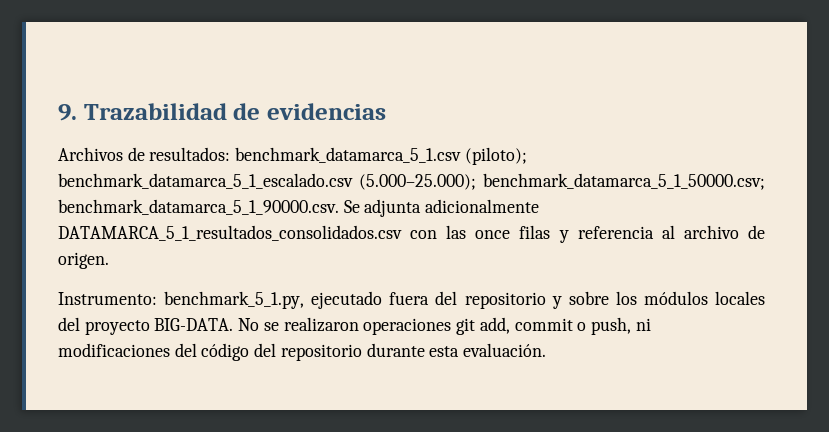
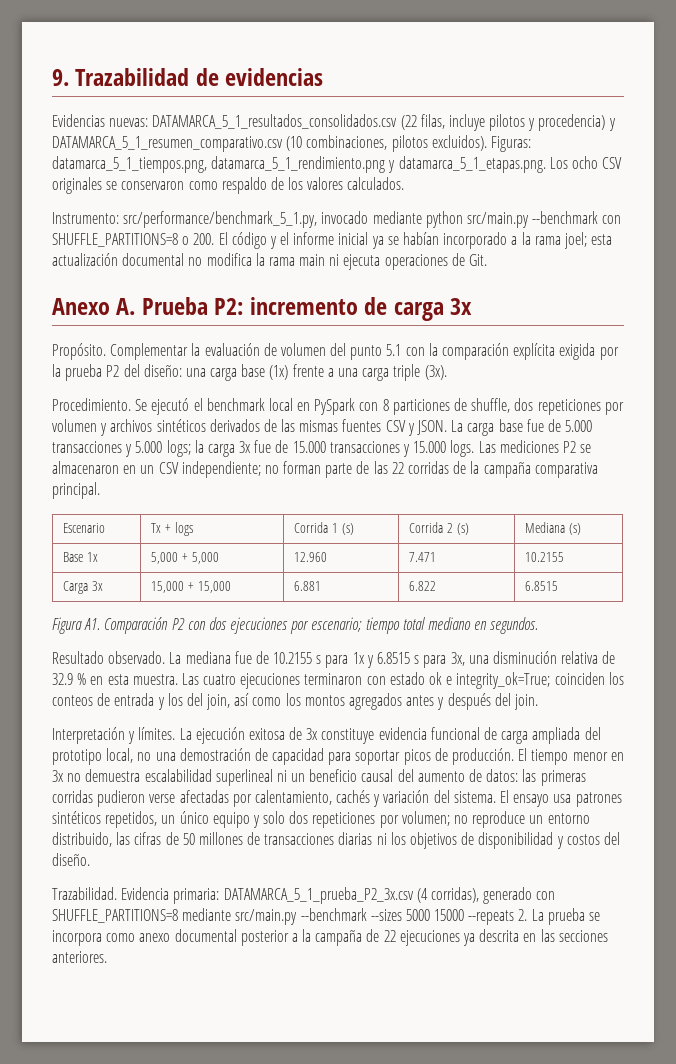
- Archivos de resultados: benchmark_datamarca_5_1.csv (piloto); benchmark_datamarca_5_1_escalado.csv (5.000–25.000); benchmark_datamarca_5_1_50000.csv; benchmark_datamarca_5_1_90000.csv. Se adjunta adicionalmente DATAMARCA_5_1_resultados_consolidados.csv con las once filas y referencia al archivo de origen.
- Instrumento: benchmark_5_1.py, ejecutado fuera del repositorio y sobre los módulos locales del proyecto BIG-DATA. No se realizaron operaciones git add, commit o push, ni modificaciones del código del repositorio durante esta evaluación.
+ Evidencias nuevas: DATAMARCA_5_1_resultados_consolidados.csv (22 filas, incluye pilotos y procedencia) y DATAMARCA_5_1_resumen_comparativo.csv (10 combinaciones, pilotos excluidos). Figuras: datamarca_5_1_tiempos.png, datamarca_5_1_rendimiento.png y datamarca_5_1_etapas.png. Los ocho CSV originales se conservaron como respaldo de los valores calculados.
+ Instrumento: src/performance/benchmark_5_1.py, invocado mediante python src/main.py --benchmark con SHUFFLE_PARTITIONS=8 o 200. El código y el informe inicial ya se habían incorporado a la rama joel; esta actualización documental no modifica la rama main ni ejecuta operaciones de Git.
+ Anexo A. Prueba P2: incremento de carga 3x
+ Propósito. Complementar la evaluación de volumen del punto 5.1 con la comparación explícita exigida por la prueba P2 del diseño: una carga base (1x) frente a una carga triple (3x).
+ Procedimiento. Se ejecutó el benchmark local en PySpark con 8 particiones de shuffle, dos repeticiones por volumen y archivos sintéticos derivados de las mismas fuentes CSV y JSON. La carga base fue de 5.000 transacciones y 5.000 logs; la carga 3x fue de 15.000 transacciones y 15.000 logs. Las mediciones P2 se almacenaron en un CSV independiente; no forman parte de las 22 corridas de la campaña comparativa principal.
+ Escenario | Tx + logs | Corrida 1 (s) | Corrida 2 (s) | Mediana (s)
+ Base 1x | 5,000 + 5,000 | 12.960 | 7.471 | 10.2155
+ Carga 3x | 15,000 + 15,000 | 6.881 | 6.822 | 6.8515
+ Figura A1. Comparación P2 con dos ejecuciones por escenario; tiempo total mediano en segundos.
+ Resultado observado. La mediana fue de 10.2155 s para 1x y 6.8515 s para 3x, una disminución relativa de 32.9 % en esta muestra. Las cuatro ejecuciones terminaron con estado ok e integrity_ok=True; coinciden los conteos de entrada y los del join, así como los montos agregados antes y después del join.
+ Interpretación y límites. La ejecución exitosa de 3x constituye evidencia funcional de carga ampliada del prototipo local, no una demostración de capacidad para soportar picos de producción. El tiempo menor en 3x no demuestra escalabilidad superlineal ni un beneficio causal del aumento de datos: las primeras corridas pudieron verse afectadas por calentamiento, cachés y variación del sistema. El ensayo usa patrones sintéticos repetidos, un único equipo y solo dos repeticiones por volumen; no reproduce un entorno distribuido, las cifras de 50 millones de transacciones diarias ni los objetivos de disponibilidad y costos del diseño.
+ Trazabilidad. Evidencia primaria: DATAMARCA_5_1_prueba_P2_3x.csv (4 corridas), generado con SHUFFLE_PARTITIONS=8 mediante src/main.py --benchmark --sizes 5000 15000 --repeats 2. La prueba se incorpora como anexo documental posterior a la campaña de 22 ejecuciones ya descrita en las secciones anteriores.

